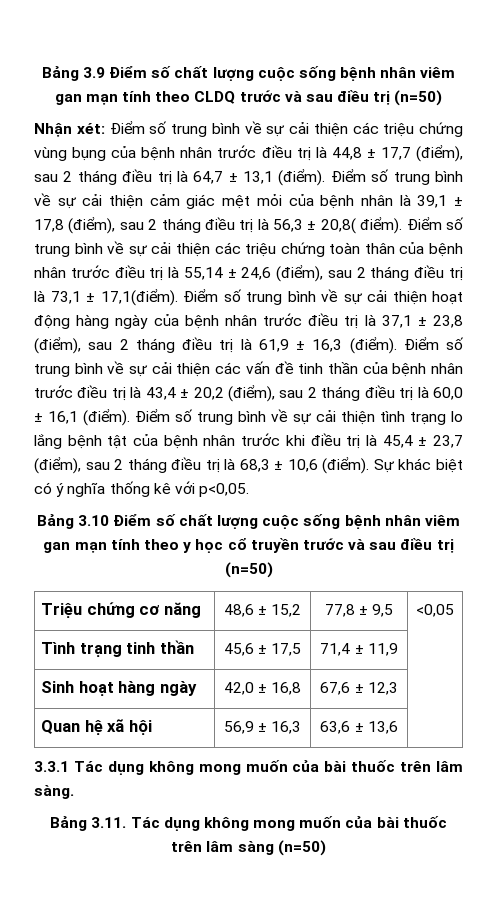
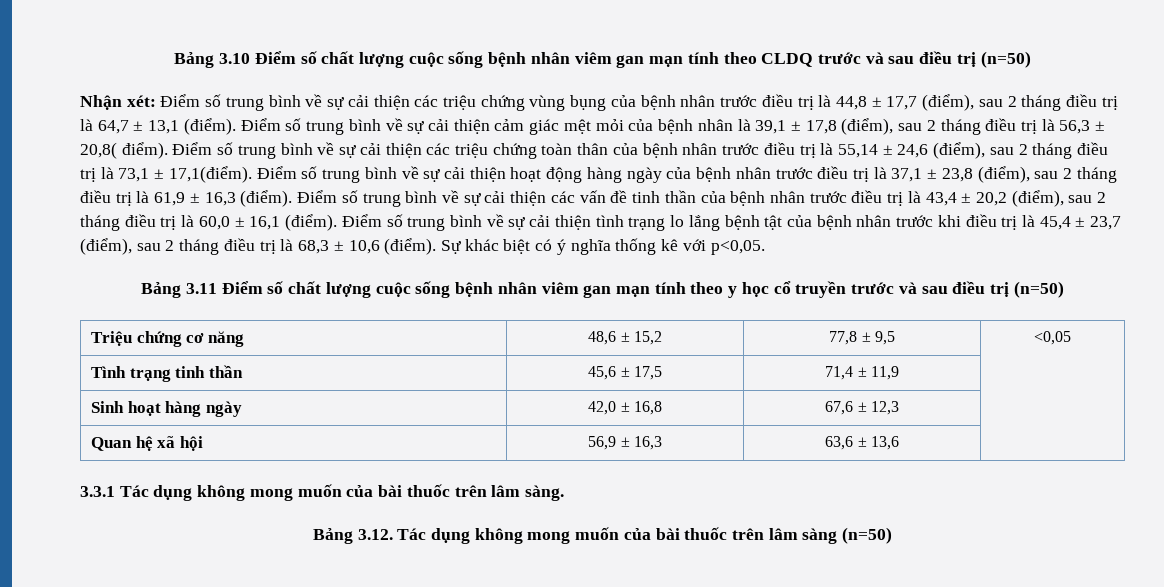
- Bảng 3.9 Điểm số chất lượng cuộc sống bệnh nhân viêm gan mạn tính theo CLDQ trước và sau điều trị (n=50)
+ Bảng 3.10 Điểm số chất lượng cuộc sống bệnh nhân viêm gan mạn tính theo CLDQ trước và sau điều trị (n=50)
- Bảng 3.10 Điểm số chất lượng cuộc sống bệnh nhân viêm gan mạn tính theo y học cổ truyền trước và sau điều trị (n=50)
+ Bảng 3.11 Điểm số chất lượng cuộc sống bệnh nhân viêm gan mạn tính theo y học cổ truyền trước và sau điều trị (n=50)
- Bảng 3.11. Tác dụng không mong muốn của bài thuốc trên lâm sàng (n=50)
+ Bảng 3.12. Tác dụng không mong muốn của bài thuốc trên lâm sàng (n=50)

